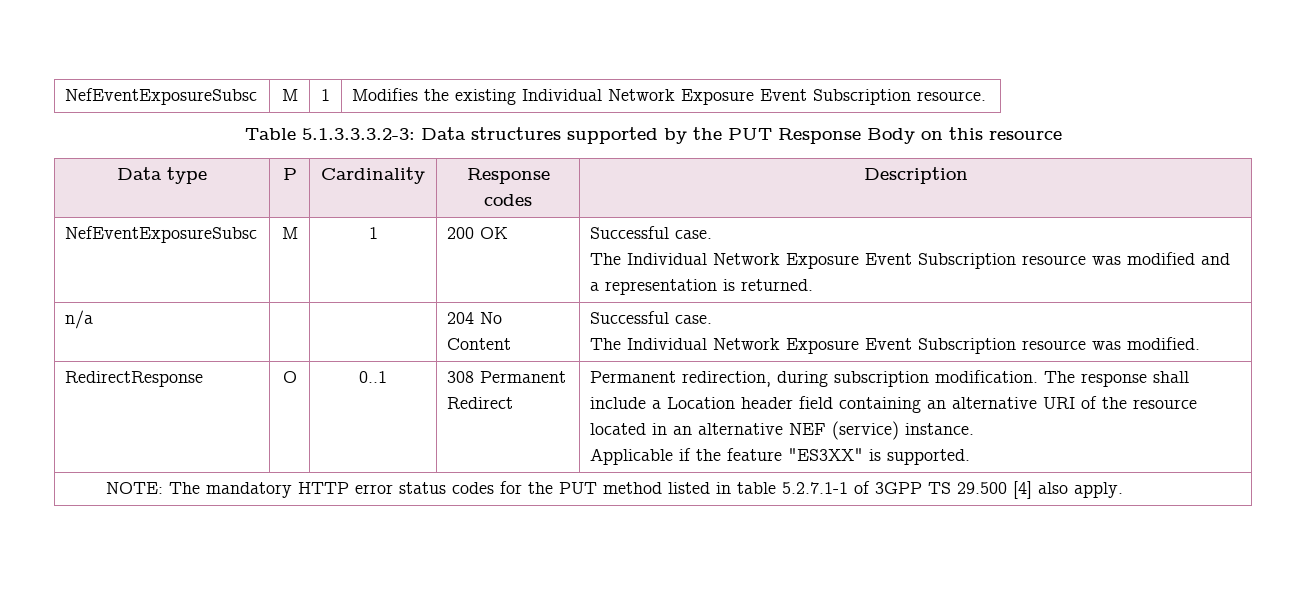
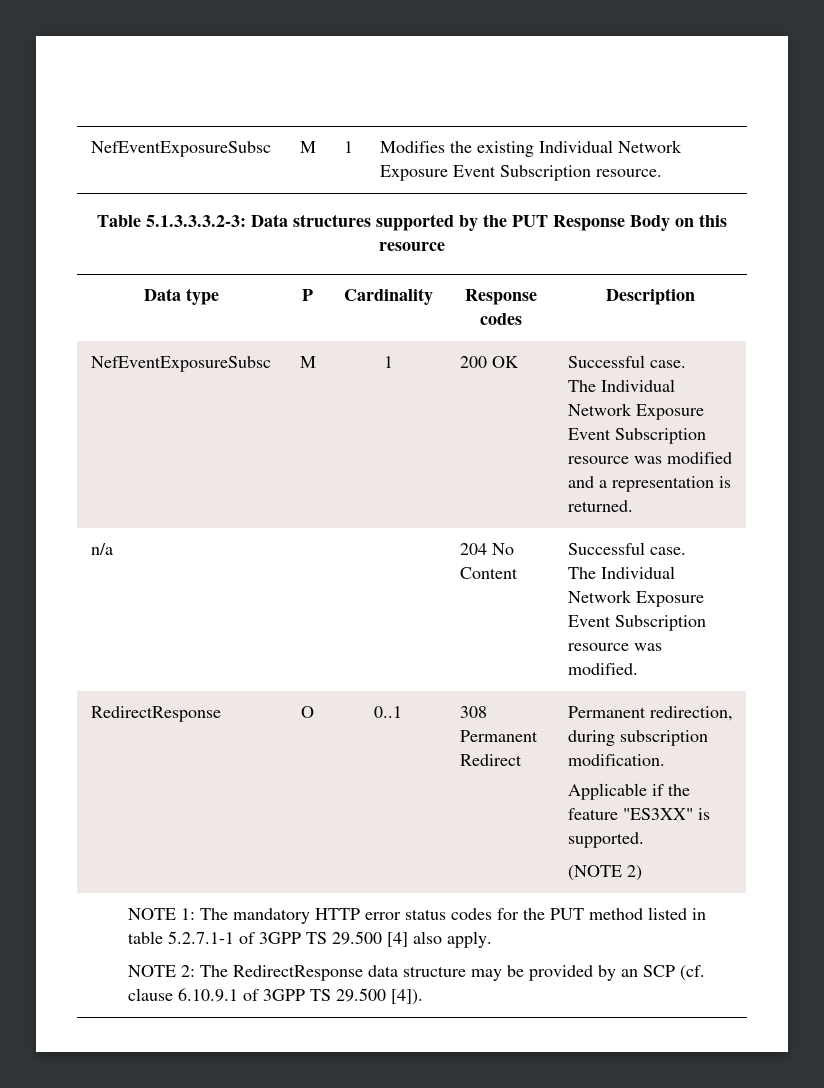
- RedirectResponse | O | 0..1 | 308 Permanent Redirect | Permanent redirection, during subscription modification. The response shall include a Location header field containing an alternative URI of the resource located in an alternative NEF (service) instance.
+ RedirectResponse | O | 0..1 | 308 Permanent Redirect | Permanent redirection, during subscription modification.
  Applicable if the feature "ES3XX" is supported.
- NOTE: The mandatory HTTP error status codes for the PUT method listed in table 5.2.7.1-1 of 3GPP TS 29.500 [4] also apply.
+ (NOTE 2)
+ NOTE 1: The mandatory HTTP error status codes for the PUT method listed in table 5.2.7.1-1 of 3GPP TS 29.500 [4] also apply.
+ NOTE 2: The RedirectResponse data structure may be provided by an SCP (cf. clause 6.10.9.1 of 3GPP TS 29.500 [4]).

